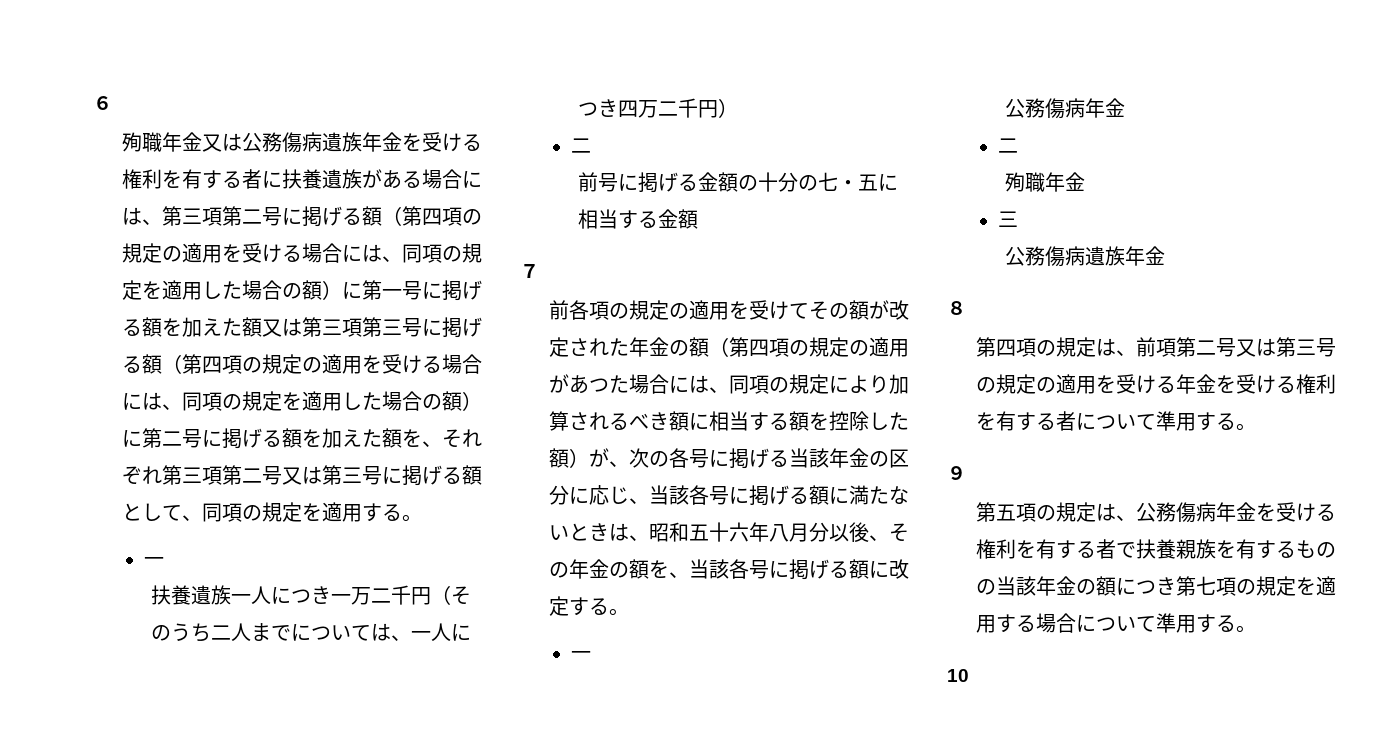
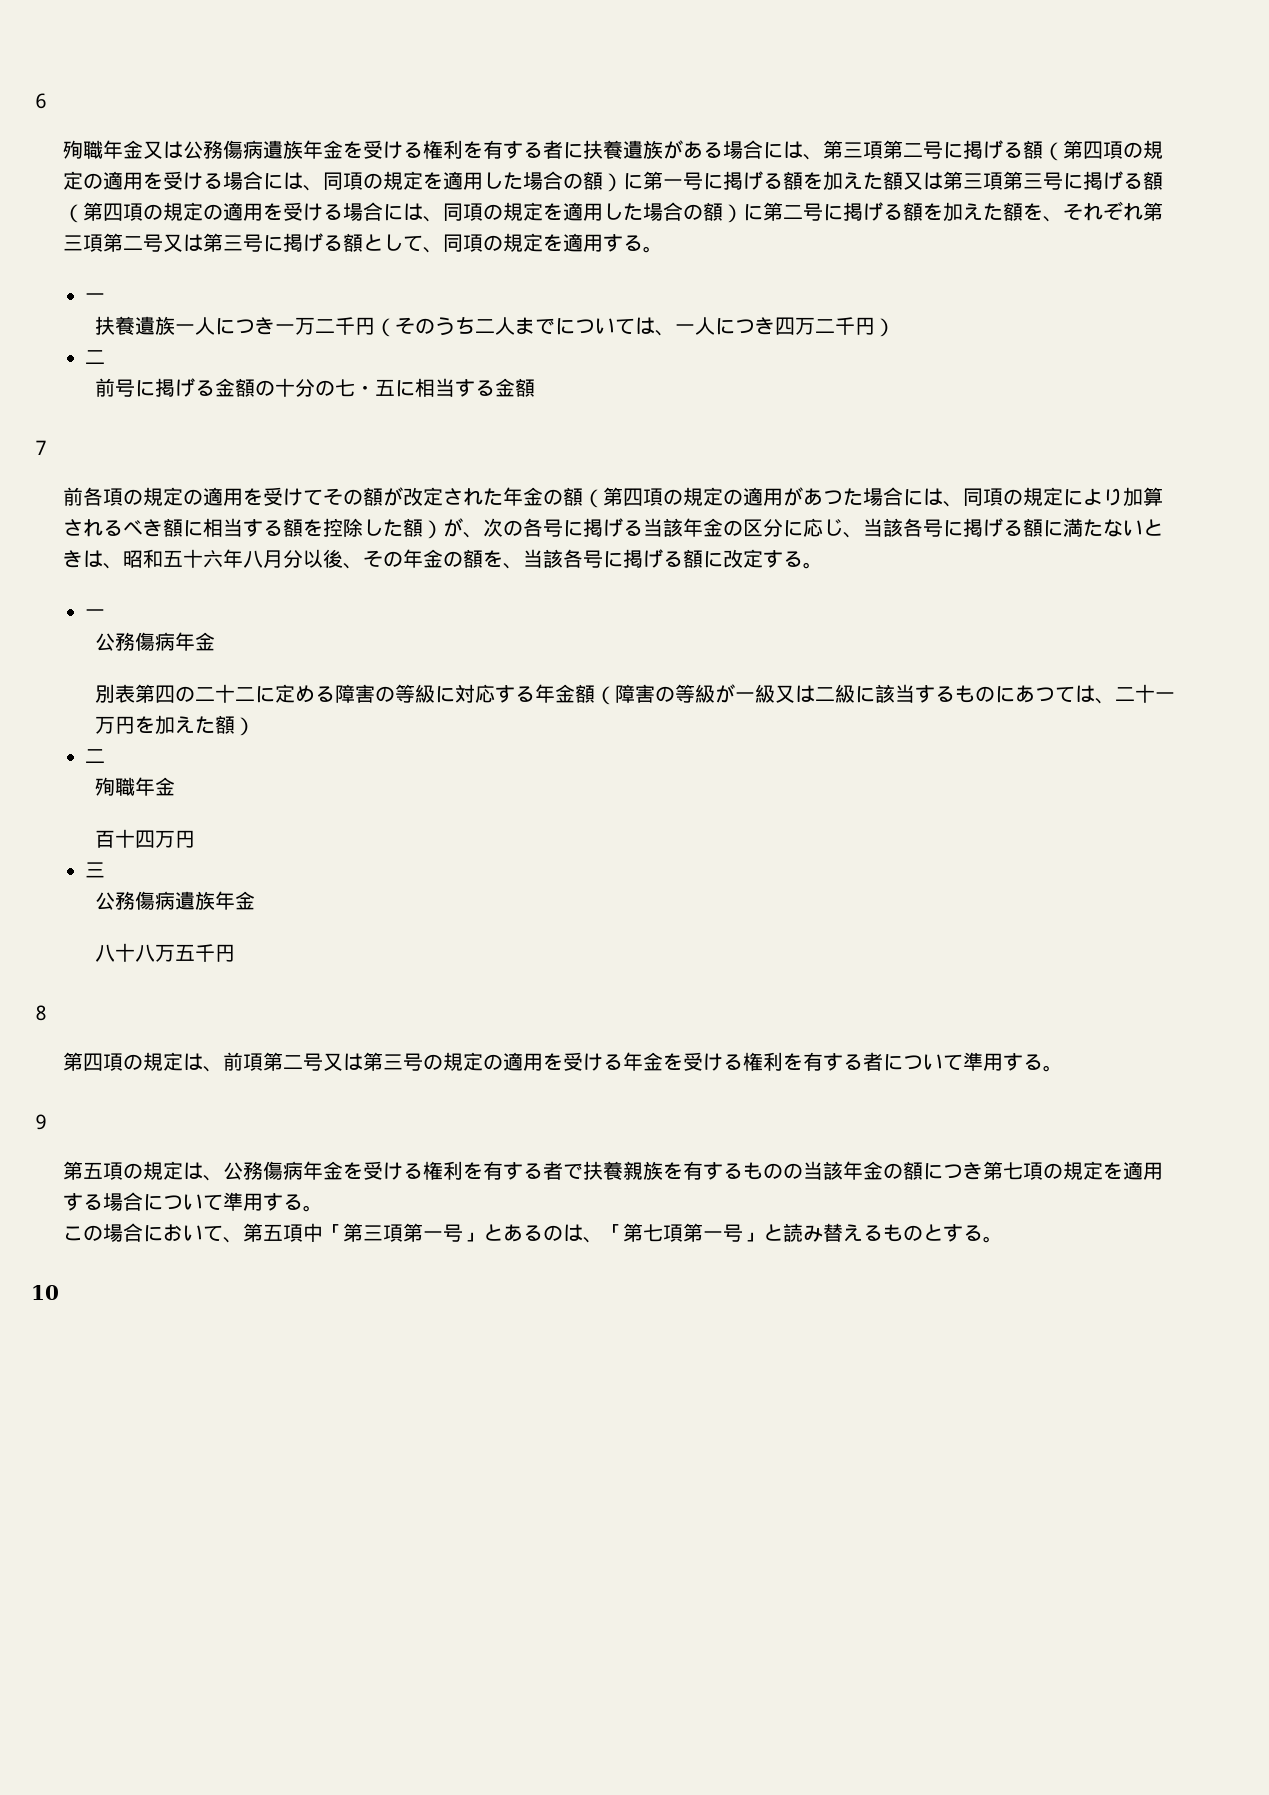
+ 別表第四の二十二に定める障害の等級に対応する年金額（障害の等級が一級又は二級に該当するものにあつては、二十一万円を加えた額）
+ 百十四万円
+ 八十八万五千円
+ この場合において、第五項中「第三項第一号」とあるのは、「第七項第一号」と読み替えるものとする。

